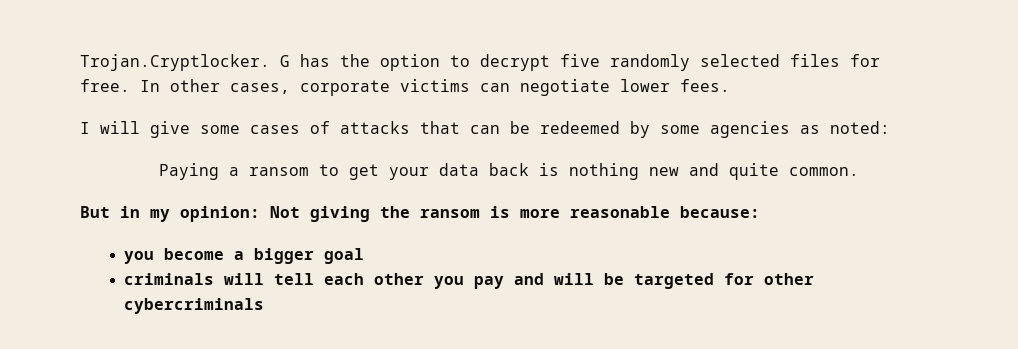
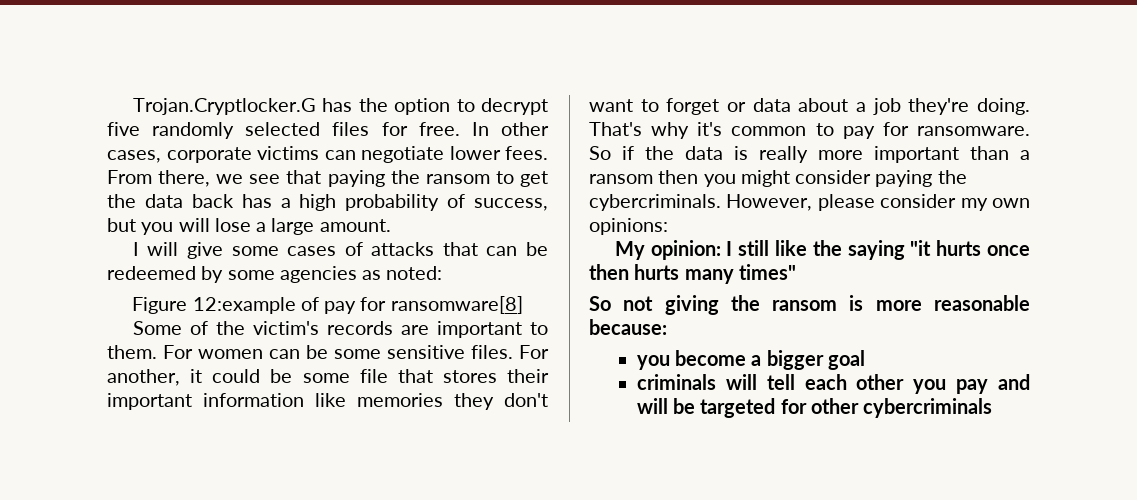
- Trojan.Cryptlocker. G has the option to decrypt five randomly selected files for free.
+ Trojan.Cryptlocker.G has the option to decrypt five randomly selected files for free.
+ From there, we see that paying the ransom to get the data back has a high probability of success, but you will lose a large amount.
- Paying a ransom to get your data back is nothing new and quite common.
- But in my opinion: Not giving the ransom is more reasonable because:
+ Figure 12:example of pay for ransomware[8]
+ Some of the victim's records are important to them. For women can be some sensitive files. For another, it could be some file that stores their important information like memories they don't want to forget or data about a job they're doing. That's why it's common to pay for ransomware. So if the data is really more important than a ransom then you might consider paying the cybercriminals. However, please consider my own opinions:
+ My opinion: I still like the saying "it hurts once then hurts many times"
+ So not giving the ransom is more reasonable because:

